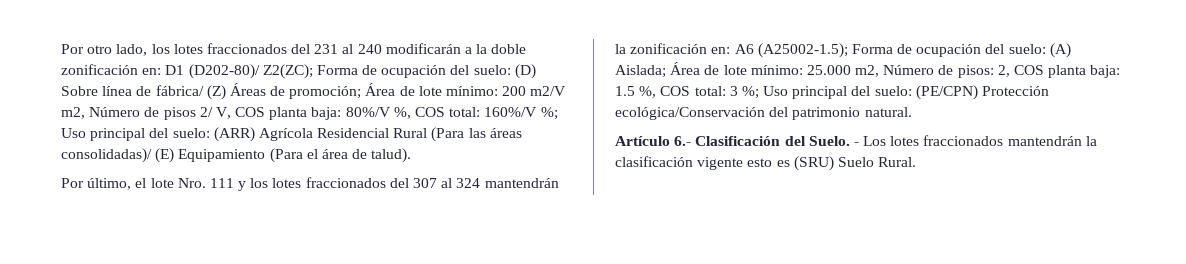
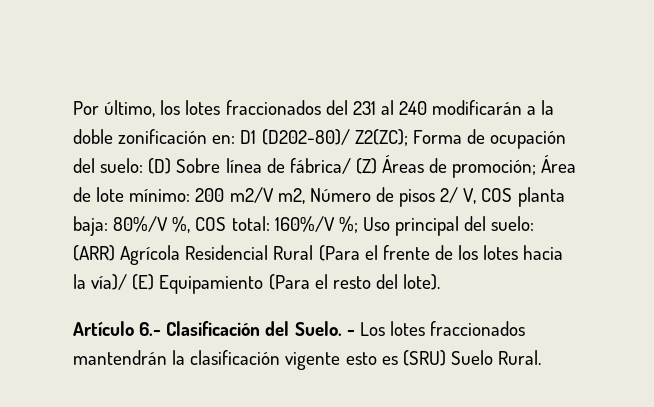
- Por otro lado, los lotes fraccionados del 231 al 240 modificarán a la doble zonificación en: D1 (D202-80)/ Z2(ZC); Forma de ocupación del suelo: (D) Sobre línea de fábrica/ (Z) Áreas de promoción; Área de lote mínimo: 200 m2/V m2, Número de pisos 2/ V, COS planta baja: 80%/V %, COS total: 160%/V %; Uso principal del suelo: (ARR) Agrícola Residencial Rural (Para las áreas consolidadas)/ (E) Equipamiento (Para el área de talud).
- Por último, el lote Nro. 111 y los lotes fraccionados del 307 al 324 mantendrán la zonificación en: A6 (A25002-1.5); Forma de ocupación del suelo: (A) Aislada; Área de lote mínimo: 25.000 m2, Número de pisos: 2, COS planta baja: 1.5 %, COS total: 3 %; Uso principal del suelo: (PE/CPN) Protección ecológica/Conservación del patrimonio natural.
+ Por último, los lotes fraccionados del 231 al 240 modificarán a la doble zonificación en: D1 (D202-80)/ Z2(ZC); Forma de ocupación del suelo: (D) Sobre línea de fábrica/ (Z) Áreas de promoción; Área de lote mínimo: 200 m2/V m2, Número de pisos 2/ V, COS planta baja: 80%/V %, COS total: 160%/V %; Uso principal del suelo: (ARR) Agrícola Residencial Rural (Para el frente de los lotes hacia la vía)/ (E) Equipamiento (Para el resto del lote).

